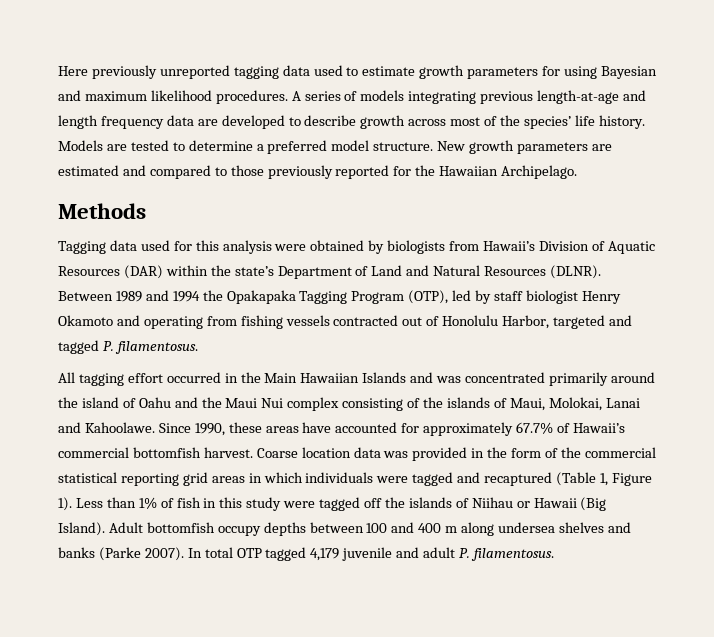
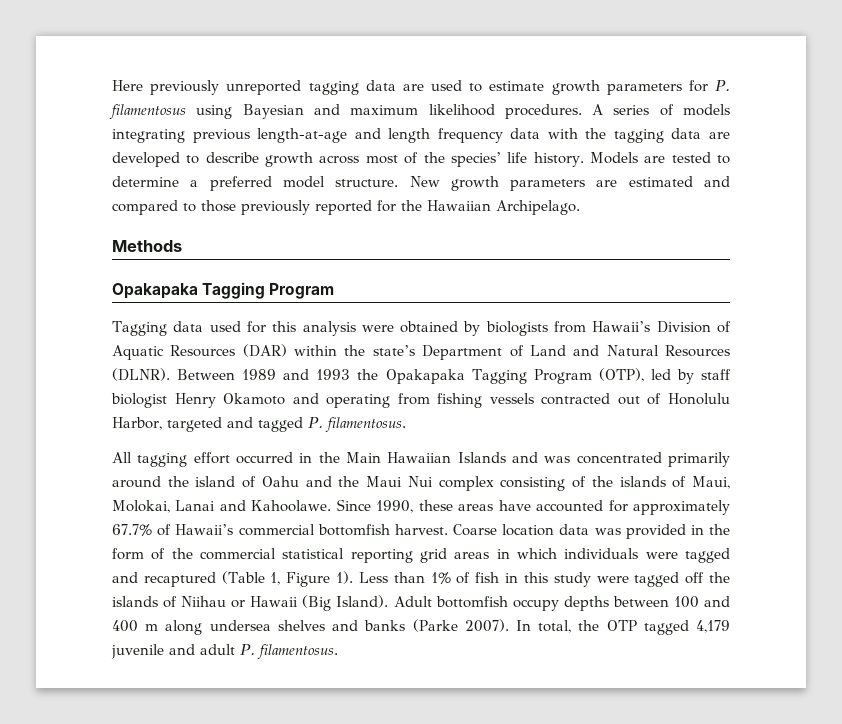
- Here previously unreported tagging data used to estimate growth parameters for using Bayesian and maximum likelihood procedures.
+ Here previously unreported tagging data are used to estimate growth parameters for P. filamentosus using Bayesian and maximum likelihood procedures.
- A series of models integrating previous length-at-age and length frequency data are developed to describe growth across most of the species’ life history.
+ A series of models integrating previous length-at-age and length frequency data with the tagging data are developed to describe growth across most of the species’ life history.
  Methods
+ Opakapaka Tagging Program
- Between 1989 and 1994 the Opakapaka Tagging Program (OTP), led by staff biologist Henry Okamoto and operating from fishing vessels contracted out of Honolulu Harbor, targeted and tagged P. filamentosus.
+ Between 1989 and 1993 the Opakapaka Tagging Program (OTP), led by staff biologist Henry Okamoto and operating from fishing vessels contracted out of Honolulu Harbor, targeted and tagged P. filamentosus.
- In total OTP tagged 4,179 juvenile and adult P. filamentosus.
+ In total, the OTP tagged 4,179 juvenile and adult P. filamentosus.

